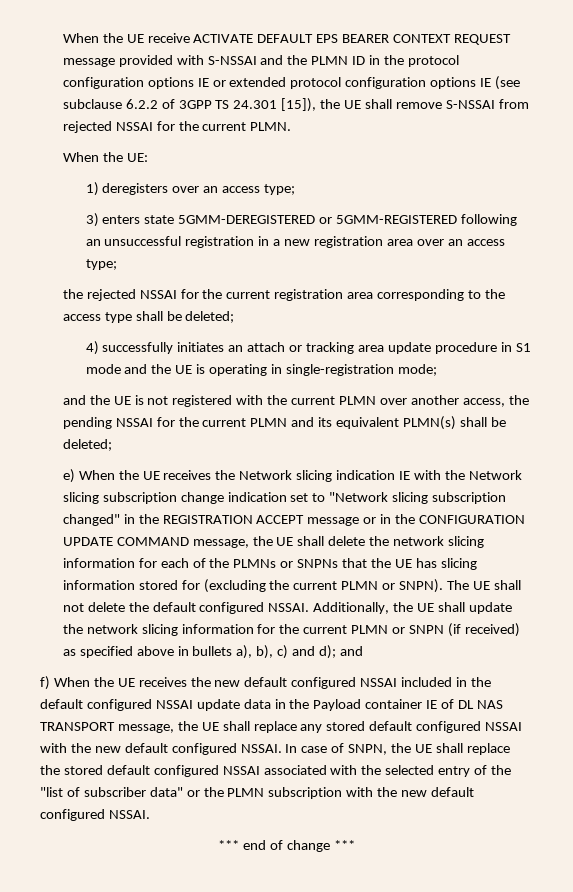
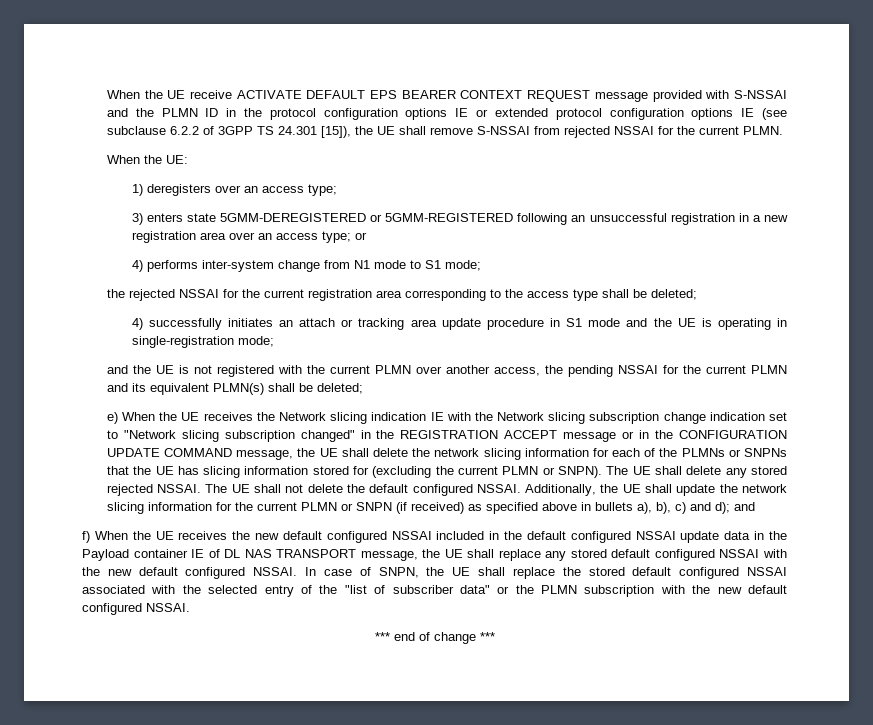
- 3) enters state 5GMM-DEREGISTERED or 5GMM-REGISTERED following an unsuccessful registration in a new registration area over an access type;
+ 3) enters state 5GMM-DEREGISTERED or 5GMM-REGISTERED following an unsuccessful registration in a new registration area over an access type; or
+ 4) performs inter-system change from N1 mode to S1 mode;
- The UE shall not delete the default configured NSSAI.
+ The UE shall delete any stored rejected NSSAI. The UE shall not delete the default configured NSSAI.

